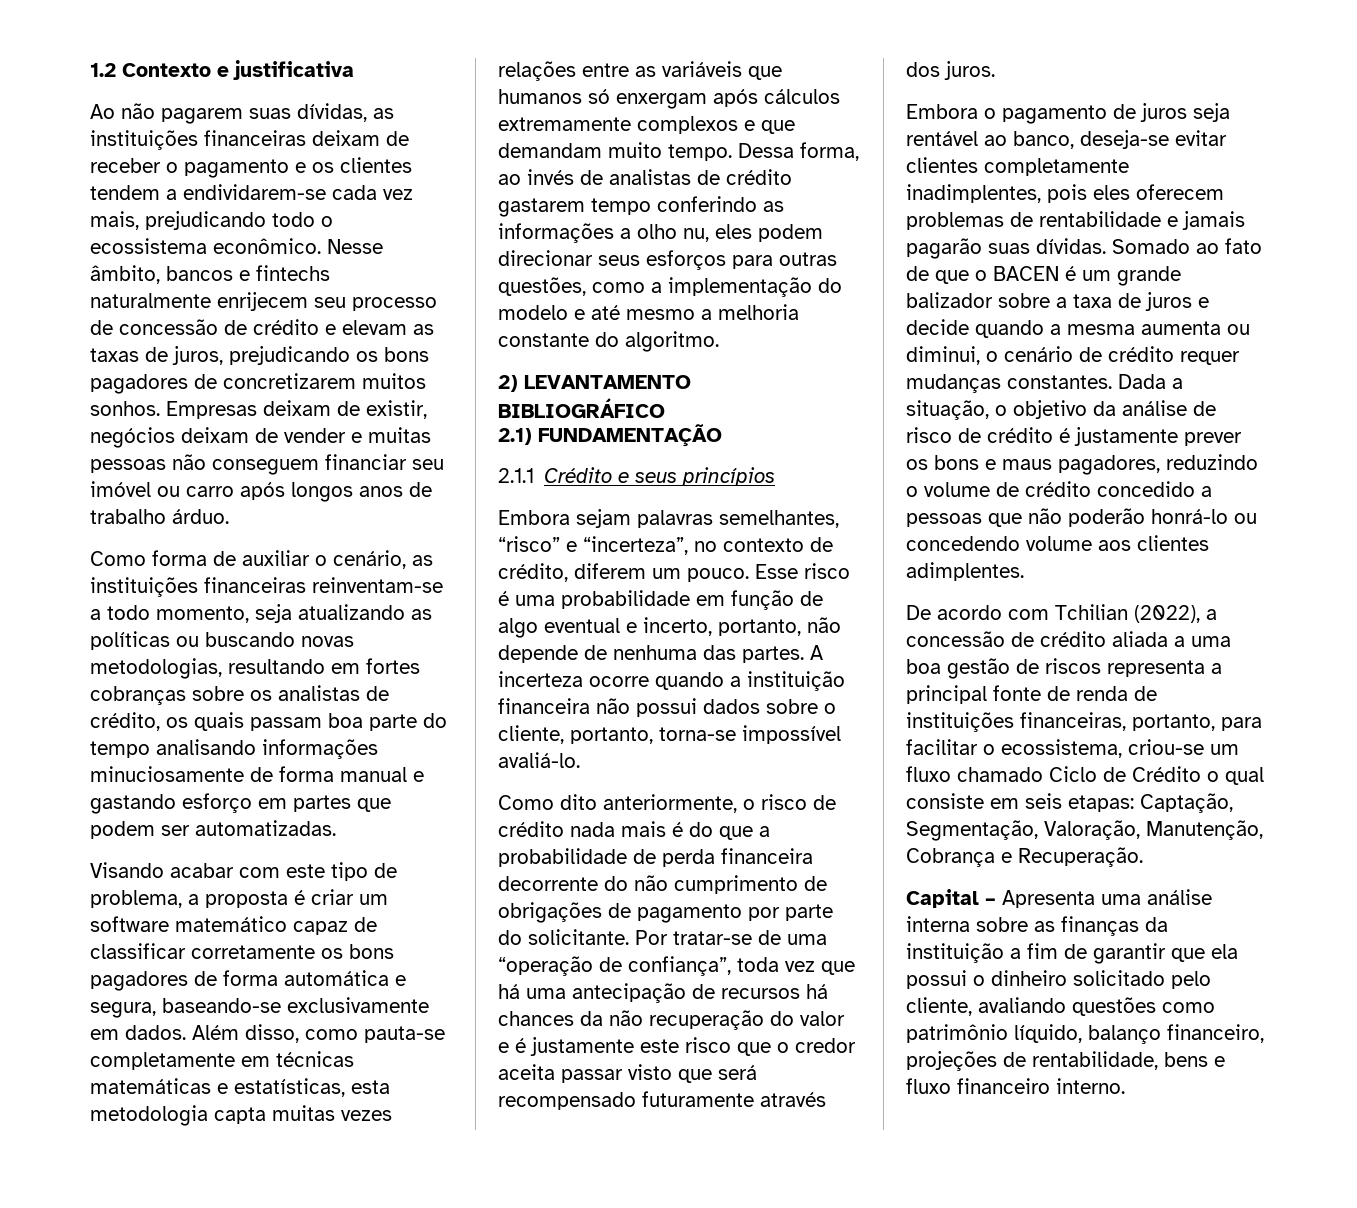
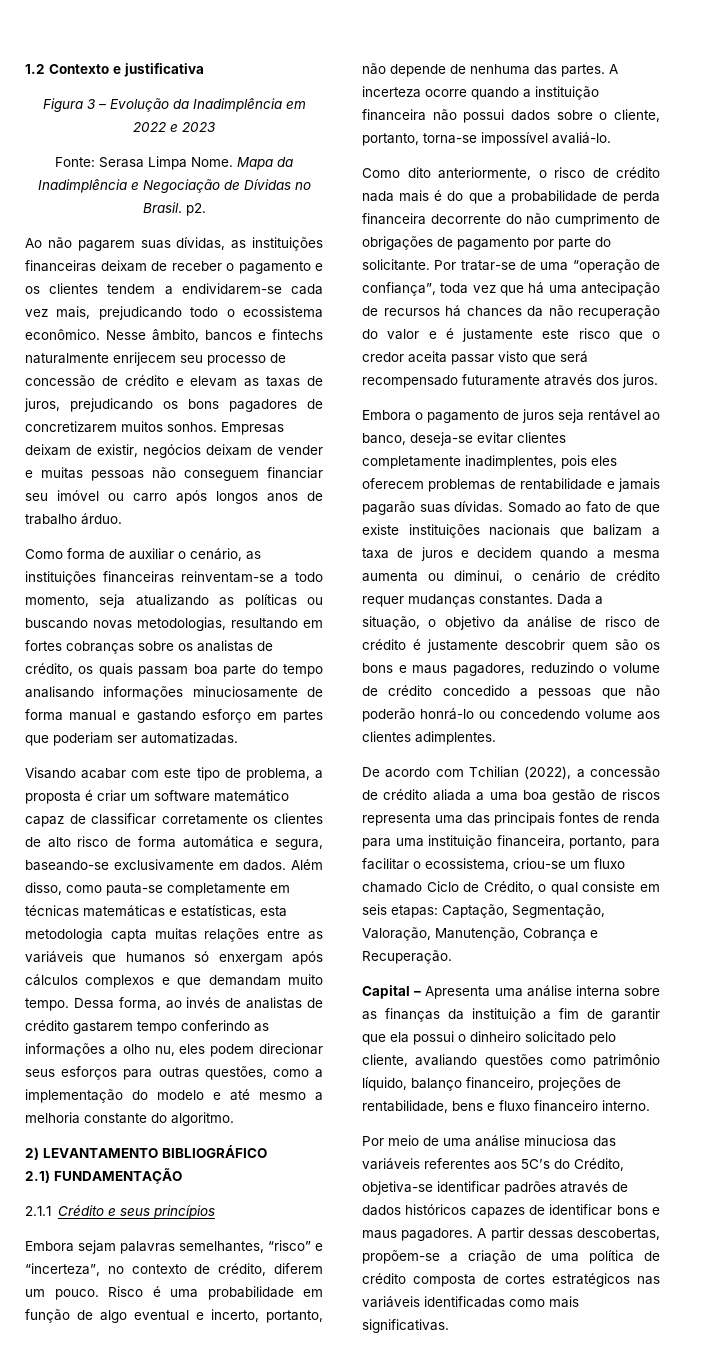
+ Figura 3 – Evolução da Inadimplência em 2022 e 2023
+ Fonte: Serasa Limpa Nome. Mapa da Inadimplência e Negociação de Dívidas no Brasil. p2.
- Como forma de auxiliar o cenário, as instituições financeiras reinventam-se a todo momento, seja atualizando as políticas ou buscando novas metodologias, resultando em fortes cobranças sobre os analistas de crédito, os quais passam boa parte do tempo analisando informações minuciosamente de forma manual e gastando esforço em partes que podem ser automatizadas.
+ Como forma de auxiliar o cenário, as instituições financeiras reinventam-se a todo momento, seja atualizando as políticas ou buscando novas metodologias, resultando em fortes cobranças sobre os analistas de crédito, os quais passam boa parte do tempo analisando informações minuciosamente de forma manual e gastando esforço em partes que poderiam ser automatizadas.
- Visando acabar com este tipo de problema, a proposta é criar um software matemático capaz de classificar corretamente os bons pagadores de forma automática e segura, baseando-se exclusivamente em dados.
+ Visando acabar com este tipo de problema, a proposta é criar um software matemático capaz de classificar corretamente os clientes de alto risco de forma automática e segura, baseando-se exclusivamente em dados.
- Além disso, como pauta-se completamente em técnicas matemáticas e estatísticas, esta metodologia capta muitas vezes relações entre as variáveis que humanos só enxergam após cálculos extremamente complexos e que demandam muito tempo.
+ Além disso, como pauta-se completamente em técnicas matemáticas e estatísticas, esta metodologia capta muitas relações entre as variáveis que humanos só enxergam após cálculos complexos e que demandam muito tempo.
- Esse risco é uma probabilidade em função de algo eventual e incerto, portanto, não depende de nenhuma das partes.
+ Risco é uma probabilidade em função de algo eventual e incerto, portanto, não depende de nenhuma das partes.
- Somado ao fato de que o BACEN é um grande balizador sobre a taxa de juros e decide quando a mesma aumenta ou diminui, o cenário de crédito requer mudanças constantes.
+ Somado ao fato de que existe instituições nacionais que balizam a taxa de juros e decidem quando a mesma aumenta ou diminui, o cenário de crédito requer mudanças constantes.
- Dada a situação, o objetivo da análise de risco de crédito é justamente prever os bons e maus pagadores, reduzindo o volume de crédito concedido a pessoas que não poderão honrá-lo ou concedendo volume aos clientes adimplentes.
+ Dada a situação, o objetivo da análise de risco de crédito é justamente descobrir quem são os bons e maus pagadores, reduzindo o volume de crédito concedido a pessoas que não poderão honrá-lo ou concedendo volume aos clientes adimplentes.
- De acordo com Tchilian (2022), a concessão de crédito aliada a uma boa gestão de riscos representa a principal fonte de renda de instituições financeiras, portanto, para facilitar o ecossistema, criou-se um fluxo chamado Ciclo de Crédito o qual consiste em seis etapas: Captação, Segmentação, Valoração, Manutenção, Cobrança e Recuperação.
+ De acordo com Tchilian (2022), a concessão de crédito aliada a uma boa gestão de riscos representa uma das principais fontes de renda para uma instituição financeira, portanto, para facilitar o ecossistema, criou-se um fluxo chamado Ciclo de Crédito, o qual consiste em seis etapas: Captação, Segmentação, Valoração, Manutenção, Cobrança e Recuperação.
+ Por meio de uma análise minuciosa das variáveis referentes aos 5C’s do Crédito, objetiva-se identificar padrões através de dados históricos capazes de identificar bons e maus pagadores. A partir dessas descobertas, propõem-se a criação de uma política de crédito composta de cortes estratégicos nas variáveis identificadas como mais significativas.

